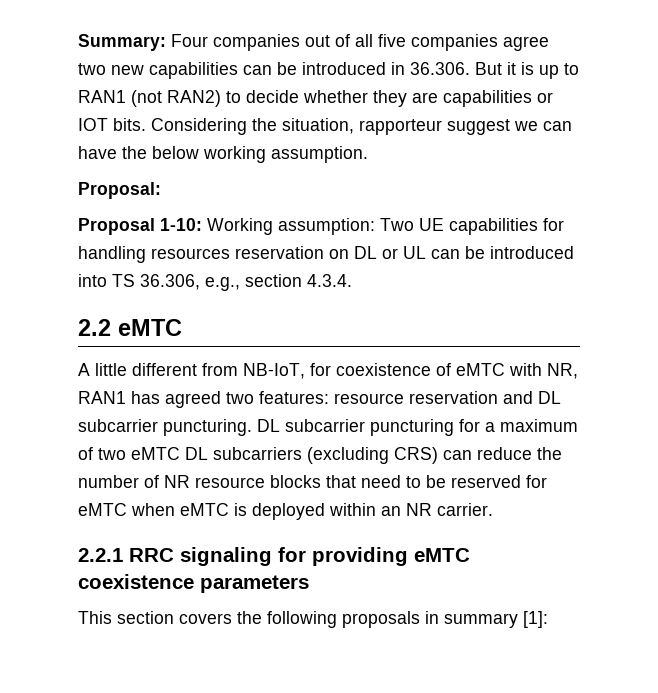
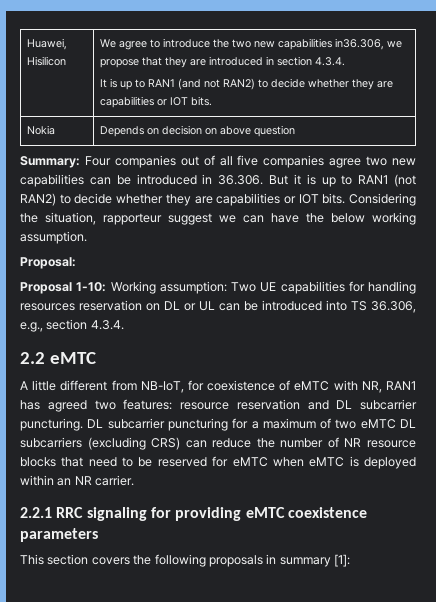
+ Huawei, Hisilicon | We agree to introduce the two new capabilities in36.306, we propose that they are introduced in section 4.3.4.
+ It is up to RAN1 (and not RAN2) to decide whether they are capabilities or IOT bits.
+ Nokia | Depends on decision on above question

